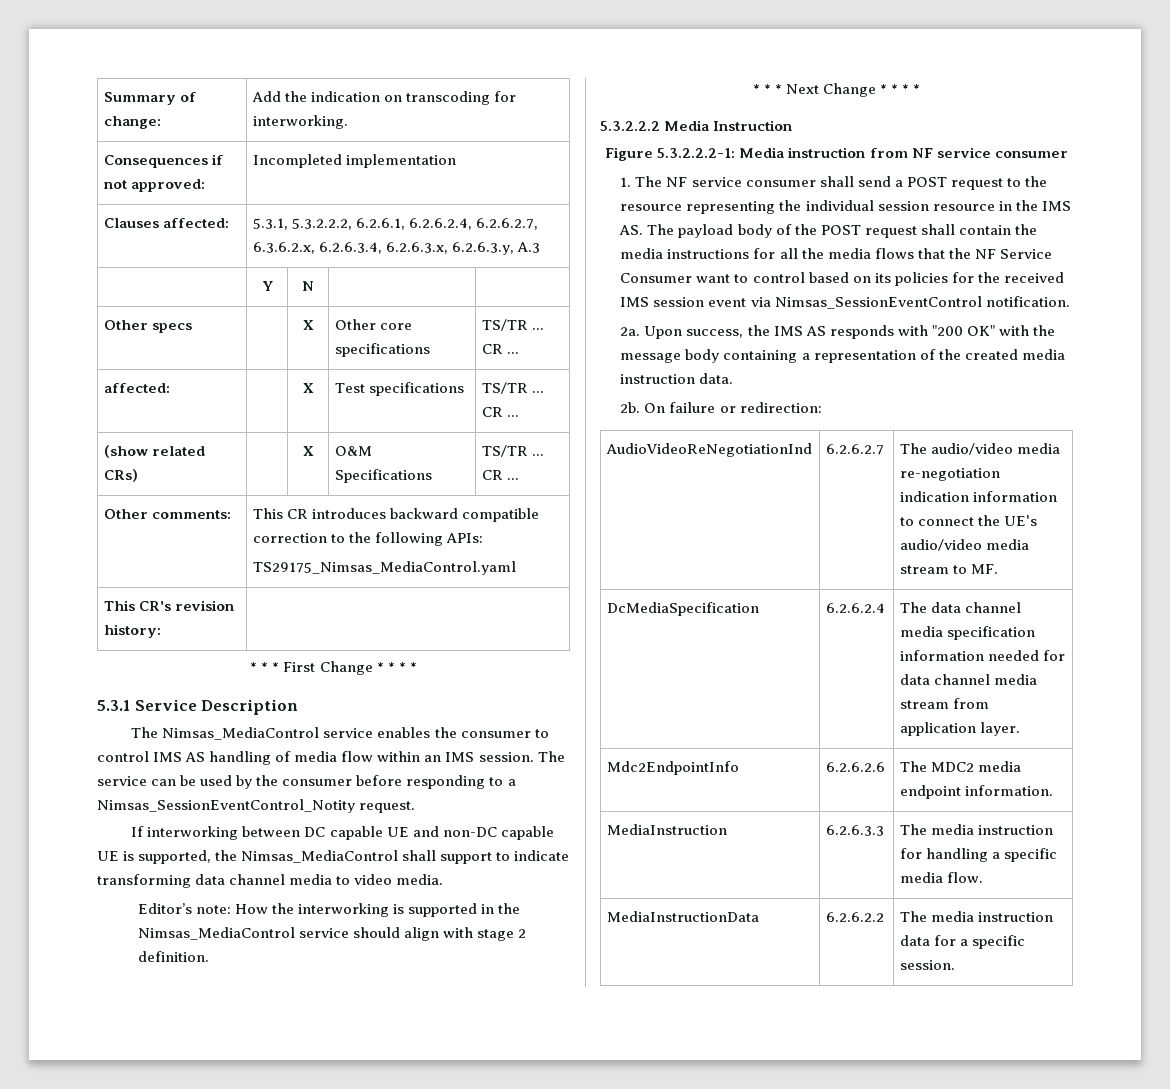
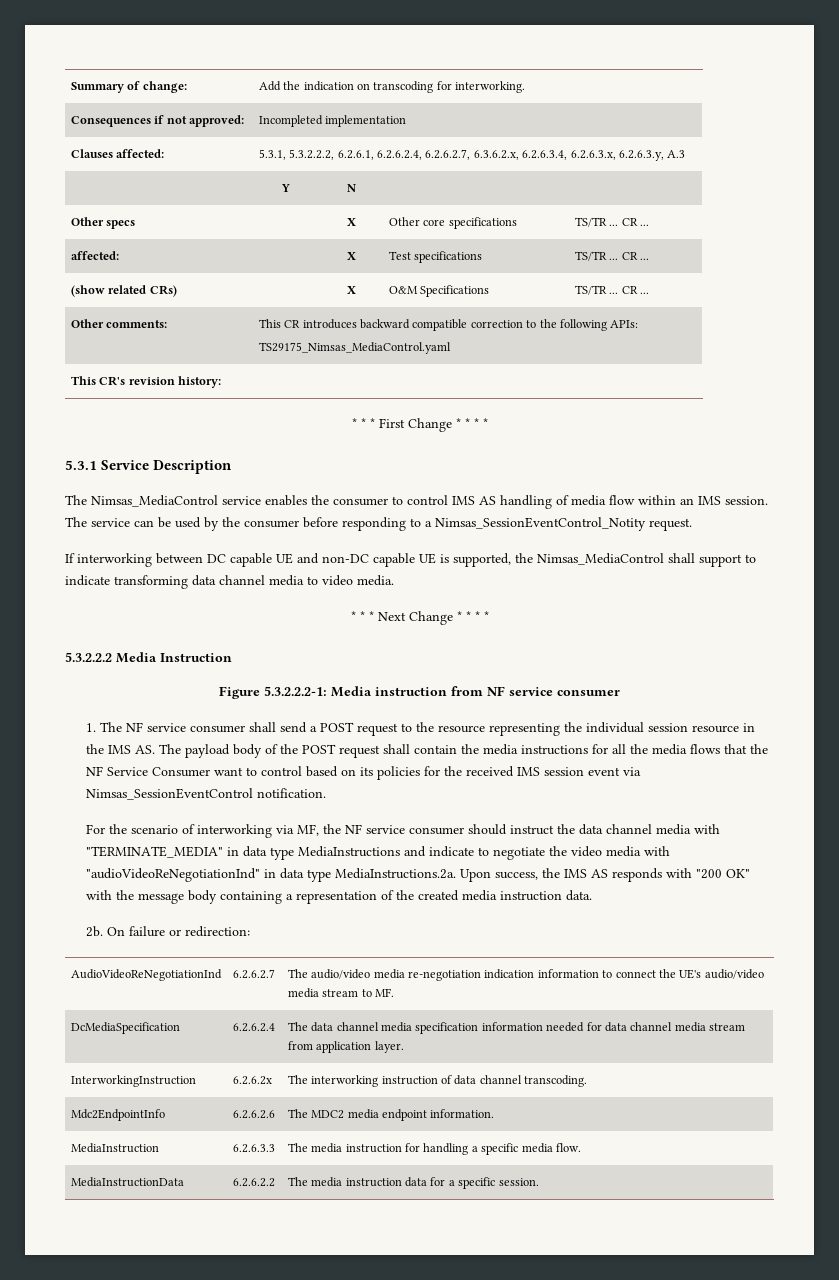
- Editor’s note: How the interworking is supported in the Nimsas_MediaControl service should align with stage 2 definition.
- 2a. Upon success, the IMS AS responds with "200 OK" with the message body containing a representation of the created media instruction data.
+ For the scenario of interworking via MF, the NF service consumer should instruct the data channel media with "TERMINATE_MEDIA" in data type MediaInstructions and indicate to negotiate the video media with "audioVideoReNegotiationInd" in data type MediaInstructions.2a. Upon success, the IMS AS responds with "200 OK" with the message body containing a representation of the created media instruction data.
+ InterworkingInstruction | 6.2.6.2x | The interworking instruction of data channel transcoding.

